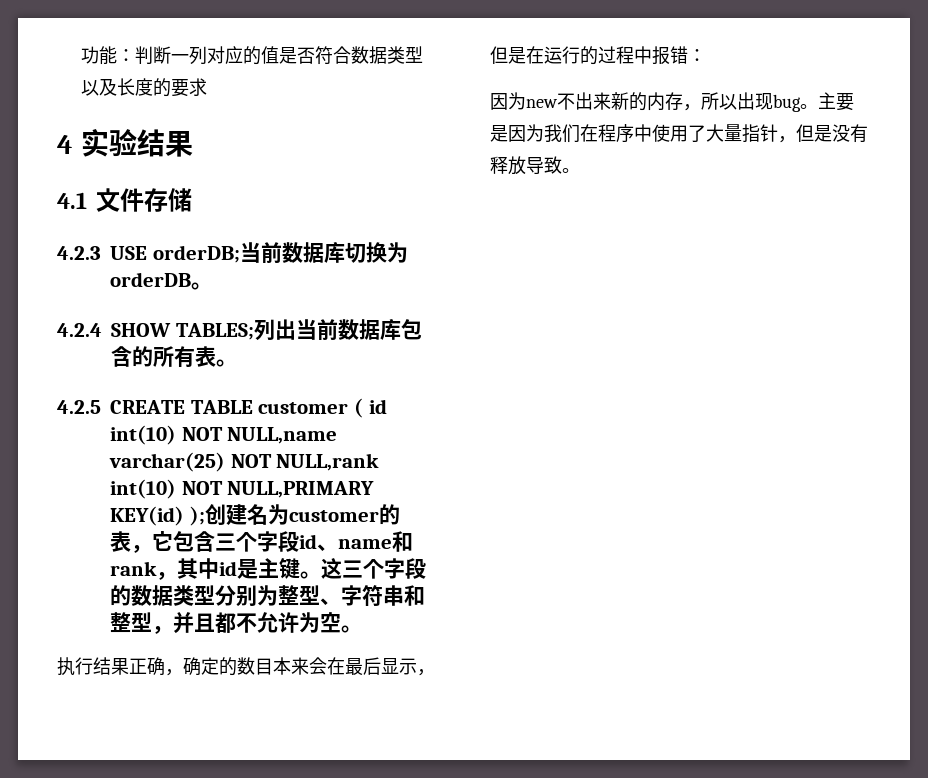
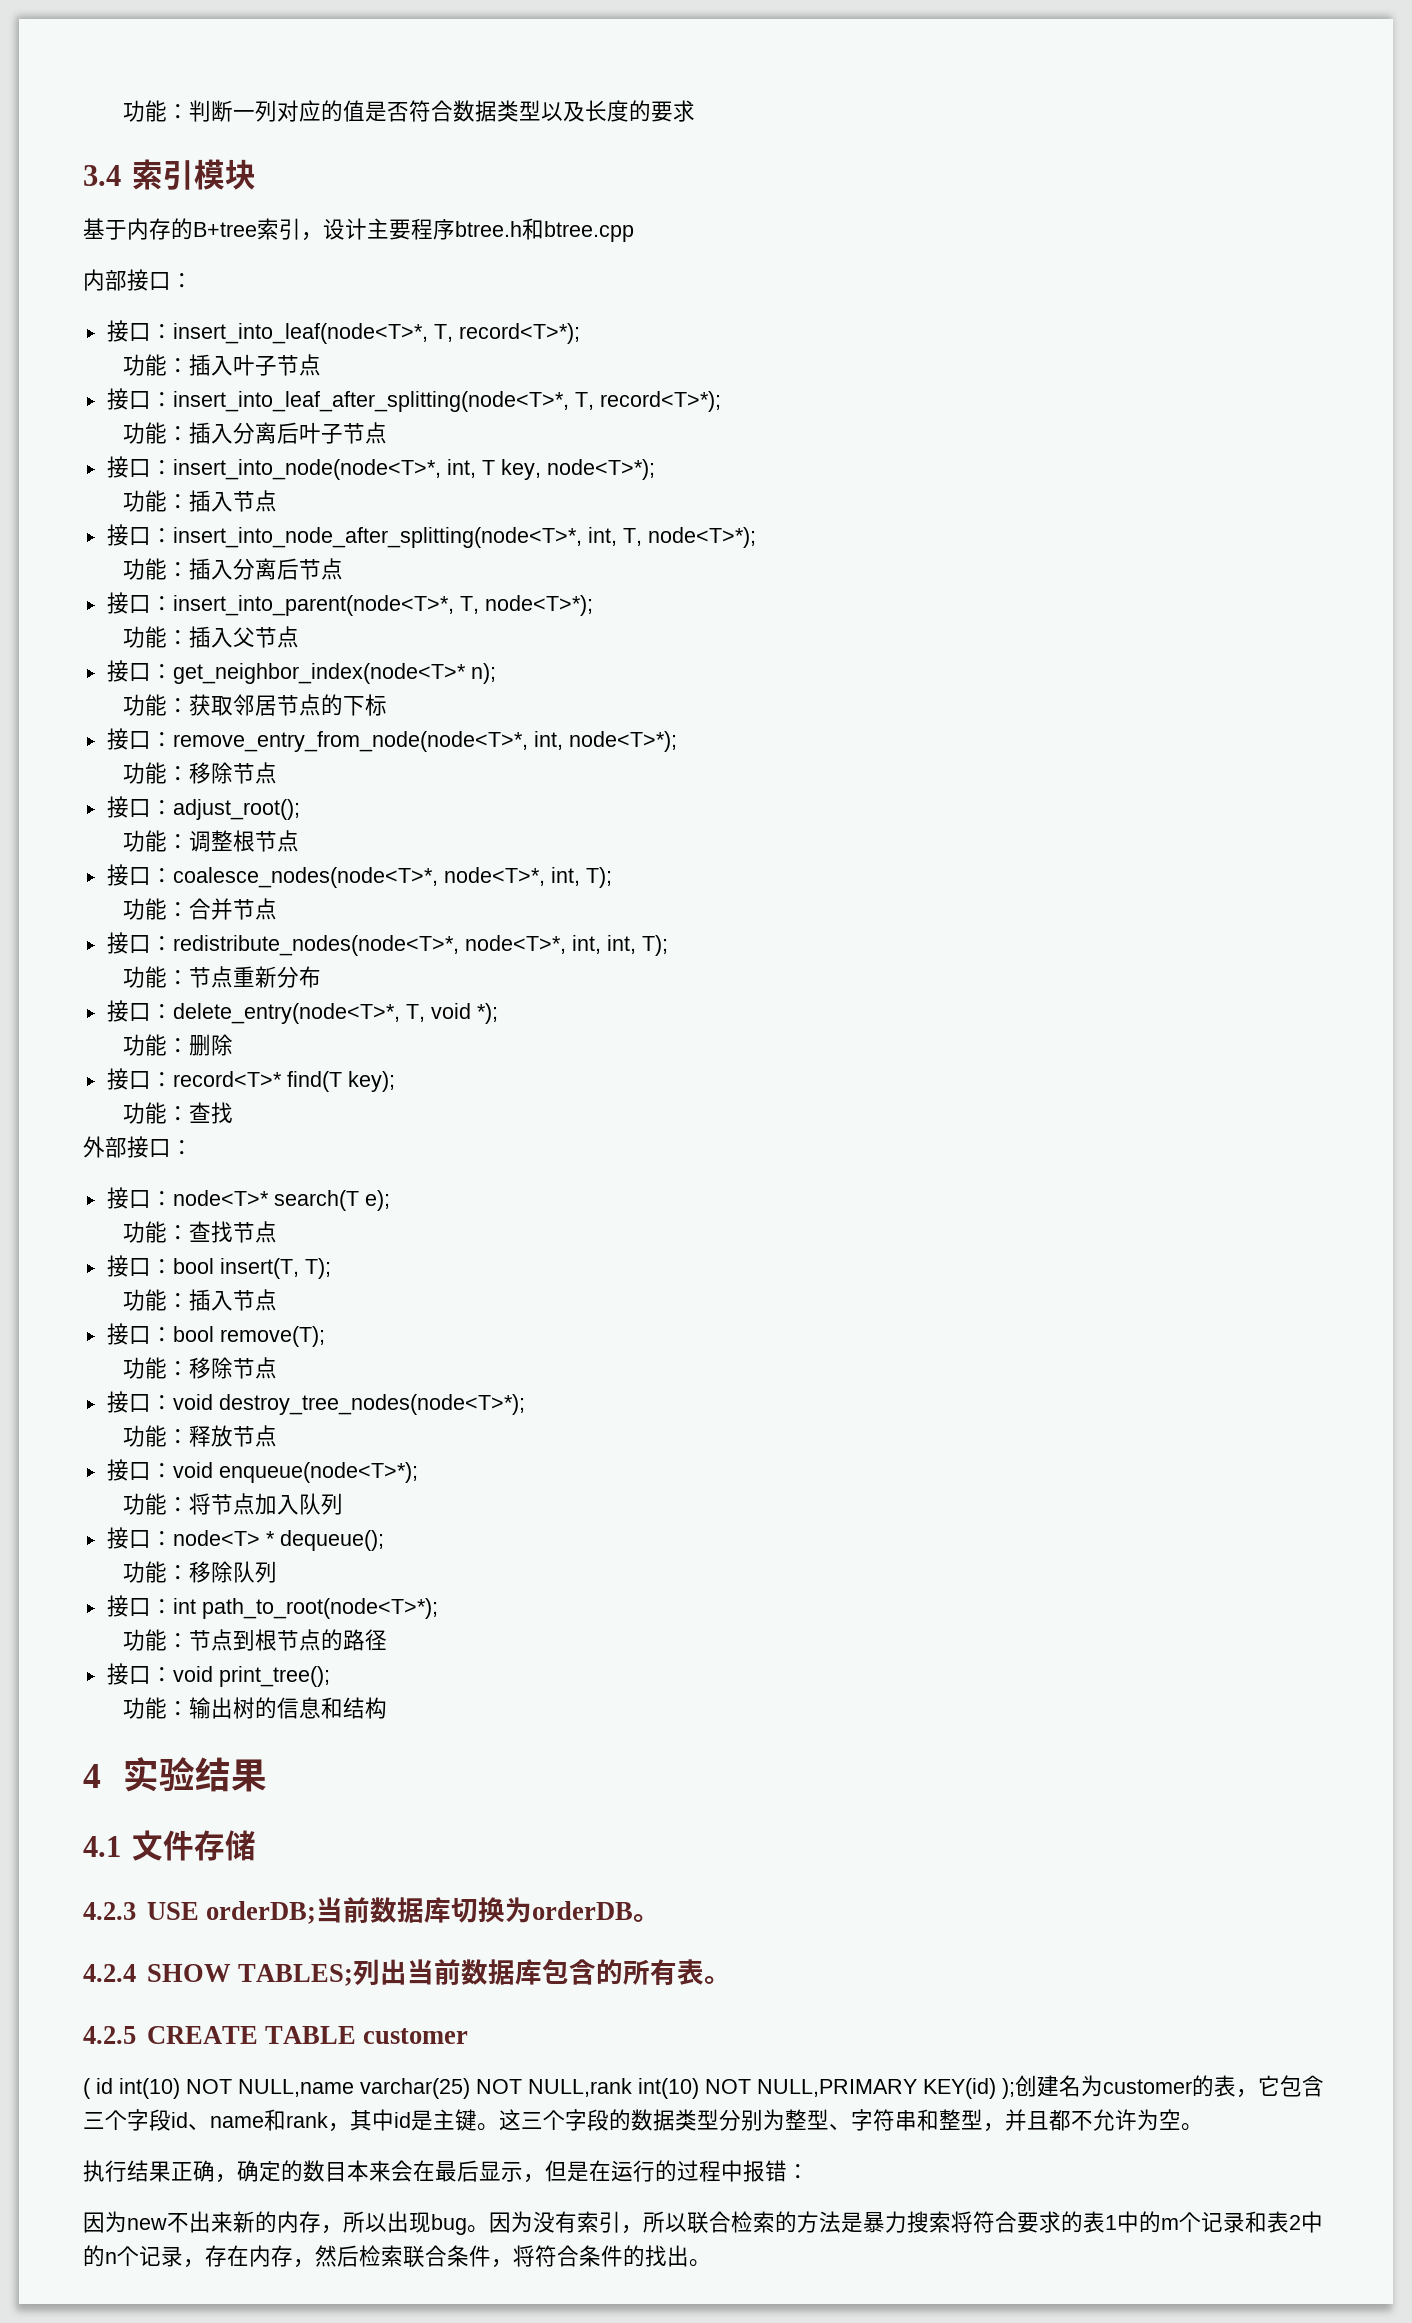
+ 3.4索引模块
+ 基于内存的B+tree索引，设计主要程序btree.h和btree.cpp
+ 内部接口：
+ 接口：insert_into_leaf(node<T>*, T, record<T>*);
+ 功能：插入叶子节点
+ 接口：insert_into_leaf_after_splitting(node<T>*, T, record<T>*);
+ 功能：插入分离后叶子节点
+ 接口：insert_into_node(node<T>*, int, T key, node<T>*);
+ 功能：插入节点
+ 接口：insert_into_node_after_splitting(node<T>*, int, T, node<T>*);
+ 功能：插入分离后节点
+ 接口：insert_into_parent(node<T>*, T, node<T>*);
+ 功能：插入父节点
+ 接口：get_neighbor_index(node<T>* n);
+ 功能：获取邻居节点的下标
+ 接口：remove_entry_from_node(node<T>*, int, node<T>*);
+ 功能：移除节点
+ 接口：adjust_root();
+ 功能：调整根节点
+ 接口：coalesce_nodes(node<T>*, node<T>*, int, T);
+ 功能：合并节点
+ 接口：redistribute_nodes(node<T>*, node<T>*, int, int, T);
+ 功能：节点重新分布
+ 接口：delete_entry(node<T>*, T, void *);
+ 功能：删除
+ 接口：record<T>* find(T key);
+ 功能：查找
+ 外部接口：
+ 接口：node<T>* search(T e);
+ 功能：查找节点
+ 接口：bool insert(T, T);
+ 功能：插入节点
+ 接口：bool remove(T);
+ 功能：移除节点
+ 接口：void destroy_tree_nodes(node<T>*);
+ 功能：释放节点
+ 接口：void enqueue(node<T>*);
+ 功能：将节点加入队列
+ 接口：node<T> * dequeue();
+ 功能：移除队列
+ 接口：int path_to_root(node<T>*);
+ 功能：节点到根节点的路径
+ 接口：void print_tree();
+ 功能：输出树的信息和结构
- 4.2.5 CREATE TABLE customer ( id int(10) NOT NULL,name varchar(25) NOT NULL,rank int(10) NOT NULL,PRIMARY KEY(id) );创建名为customer的表，它包含三个字段id、name和rank，其中id是主键。
+ 4.2.5 CREATE TABLE customer
+ ( id int(10) NOT NULL,name varchar(25) NOT NULL,rank int(10) NOT NULL,PRIMARY KEY(id) );创建名为customer的表，它包含三个字段id、name和rank，其中id是主键。
- 主要是因为我们在程序中使用了大量指针，但是没有释放导致。
+ 因为没有索引，所以联合检索的方法是暴力搜索将符合要求的表1中的m个记录和表2中的n个记录，存在内存，然后检索联合条件，将符合条件的找出。

